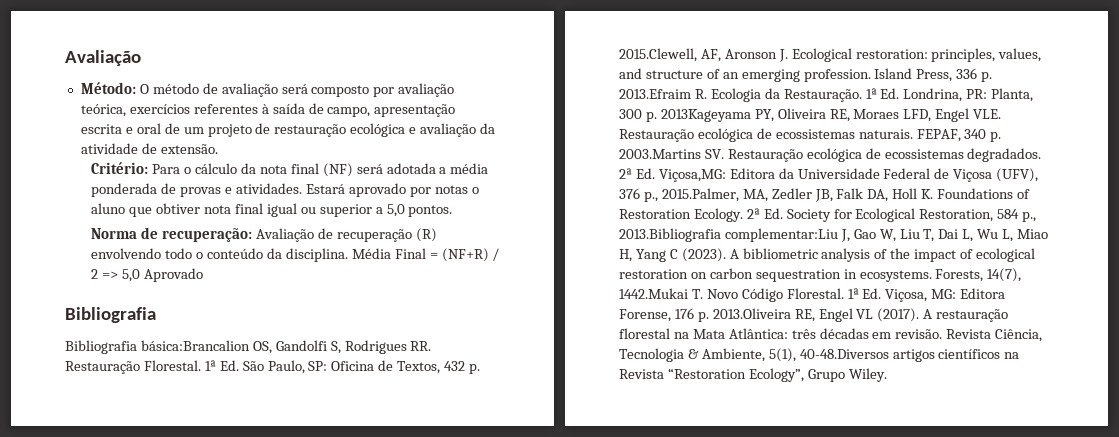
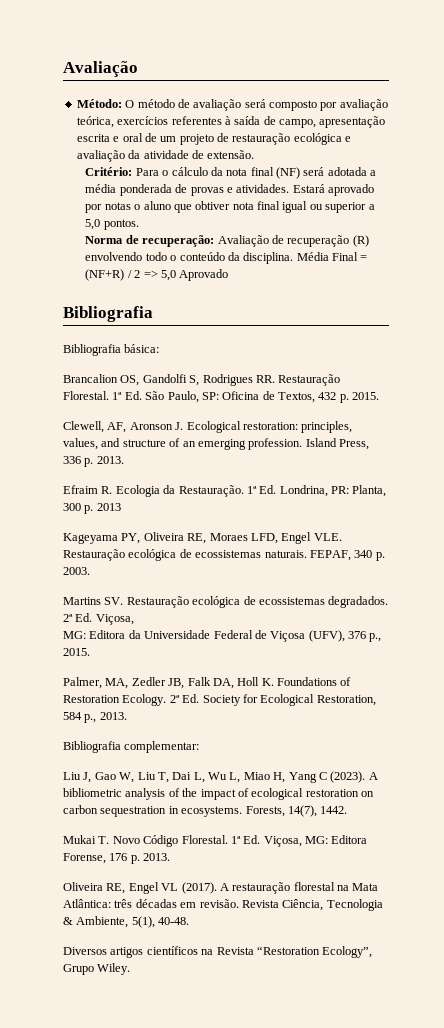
- Bibliografia básica:Brancalion OS, Gandolfi S, Rodrigues RR. Restauração Florestal.
+ Bibliografia básica:
+ Brancalion OS, Gandolfi S, Rodrigues RR. Restauração Florestal.
- 1ª Ed. São Paulo, SP: Oficina de Textos, 432 p. 2015.Clewell, AF, Aronson J. Ecological restoration: principles, values, and structure of an emerging profession.
+ 1ª Ed. São Paulo, SP: Oficina de Textos, 432 p. 2015.
+ Clewell, AF, Aronson J. Ecological restoration: principles, values, and structure of an emerging profession.
- Island Press, 336 p. 2013.Efraim R. Ecologia da Restauração.
+ Island Press, 336 p. 2013.
+ Efraim R. Ecologia da Restauração.
- 1ª Ed. Londrina, PR: Planta, 300 p. 2013Kageyama PY, Oliveira RE, Moraes LFD, Engel VLE. Restauração ecológica de ecossistemas naturais.
+ 1ª Ed. Londrina, PR: Planta, 300 p. 2013
+ Kageyama PY, Oliveira RE, Moraes LFD, Engel VLE. Restauração ecológica de ecossistemas naturais.
- FEPAF, 340 p. 2003.Martins SV. Restauração ecológica de ecossistemas degradados.
+ FEPAF, 340 p. 2003.
+ Martins SV. Restauração ecológica de ecossistemas degradados.
- 2ª Ed. Viçosa,MG: Editora da Universidade Federal de Viçosa (UFV), 376 p., 2015.Palmer, MA, Zedler JB, Falk DA, Holl K. Foundations of Restoration Ecology.
+ 2ª Ed. Viçosa,
+ MG: Editora da Universidade Federal de Viçosa (UFV), 376 p., 2015.
+ Palmer, MA, Zedler JB, Falk DA, Holl K. Foundations of Restoration Ecology.
- 2ª Ed. Society for Ecological Restoration, 584 p., 2013.Bibliografia complementar:Liu J, Gao W, Liu T, Dai L, Wu L, Miao H, Yang C (2023).
+ 2ª Ed. Society for Ecological Restoration, 584 p., 2013.
+ Bibliografia complementar:
+ Liu J, Gao W, Liu T, Dai L, Wu L, Miao H, Yang C (2023).
- Forests, 14(7), 1442.Mukai T. Novo Código Florestal.
+ Forests, 14(7), 1442.
+ Mukai T. Novo Código Florestal.
- 1ª Ed. Viçosa, MG: Editora Forense, 176 p. 2013.Oliveira RE, Engel VL (2017).
+ 1ª Ed. Viçosa, MG: Editora Forense, 176 p. 2013.
+ Oliveira RE, Engel VL (2017).
- Revista Ciência, Tecnologia & Ambiente, 5(1), 40-48.Diversos artigos científicos na Revista “Restoration Ecology”, Grupo Wiley.
+ Revista Ciência, Tecnologia & Ambiente, 5(1), 40-48.
+ Diversos artigos científicos na Revista “Restoration Ecology”, Grupo Wiley.

